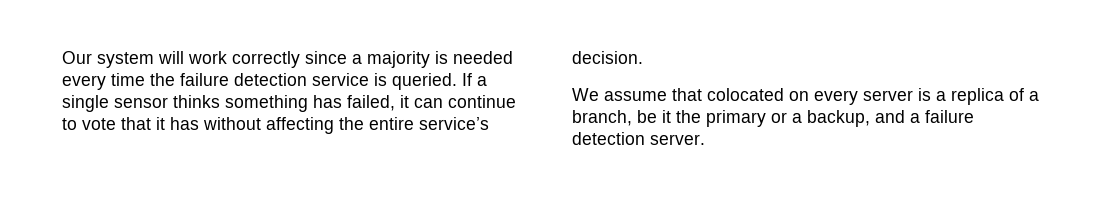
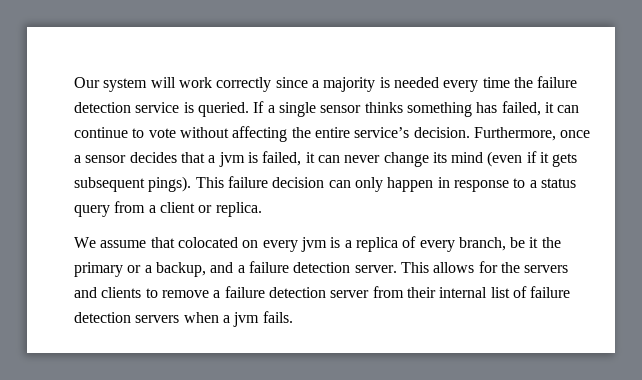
- If a single sensor thinks something has failed, it can continue to vote that it has without affecting the entire service’s decision.
+ If a single sensor thinks something has failed, it can continue to vote without affecting the entire service’s decision. Furthermore, once a sensor decides that a jvm is failed, it can never change its mind (even if it gets subsequent pings). This failure decision can only happen in response to a status query from a client or replica.
- We assume that colocated on every server is a replica of a branch, be it the primary or a backup, and a failure detection server.
+ We assume that colocated on every jvm is a replica of every branch, be it the primary or a backup, and a failure detection server.
+ This allows for the servers and clients to remove a failure detection server from their internal list of failure detection servers when a jvm fails.

